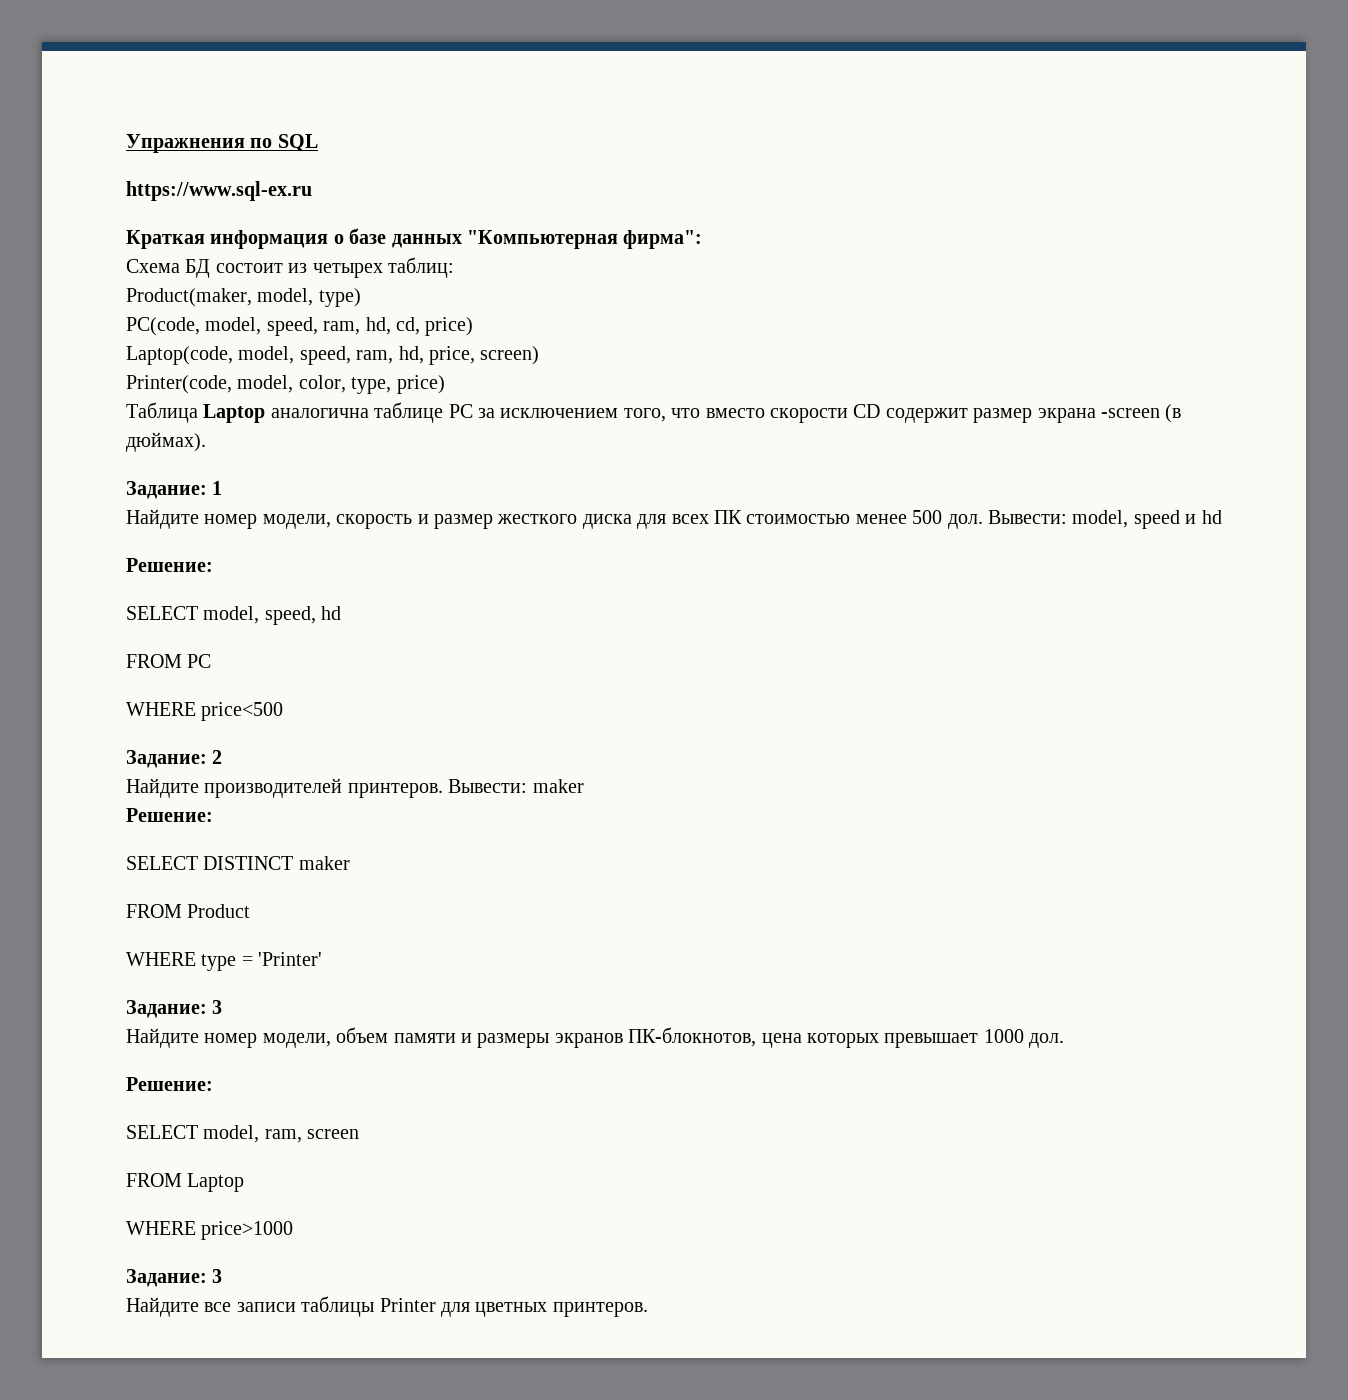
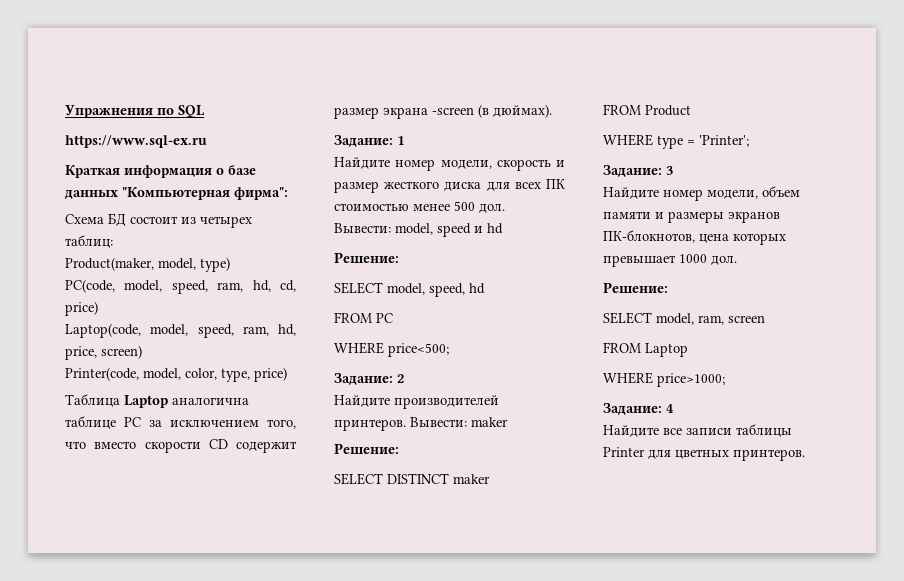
- WHERE price<500
+ WHERE price<500;
- WHERE type = 'Printer'
+ WHERE type = 'Printer';
- WHERE price>1000
- Задание: 3
+ WHERE price>1000;
+ Задание: 4

